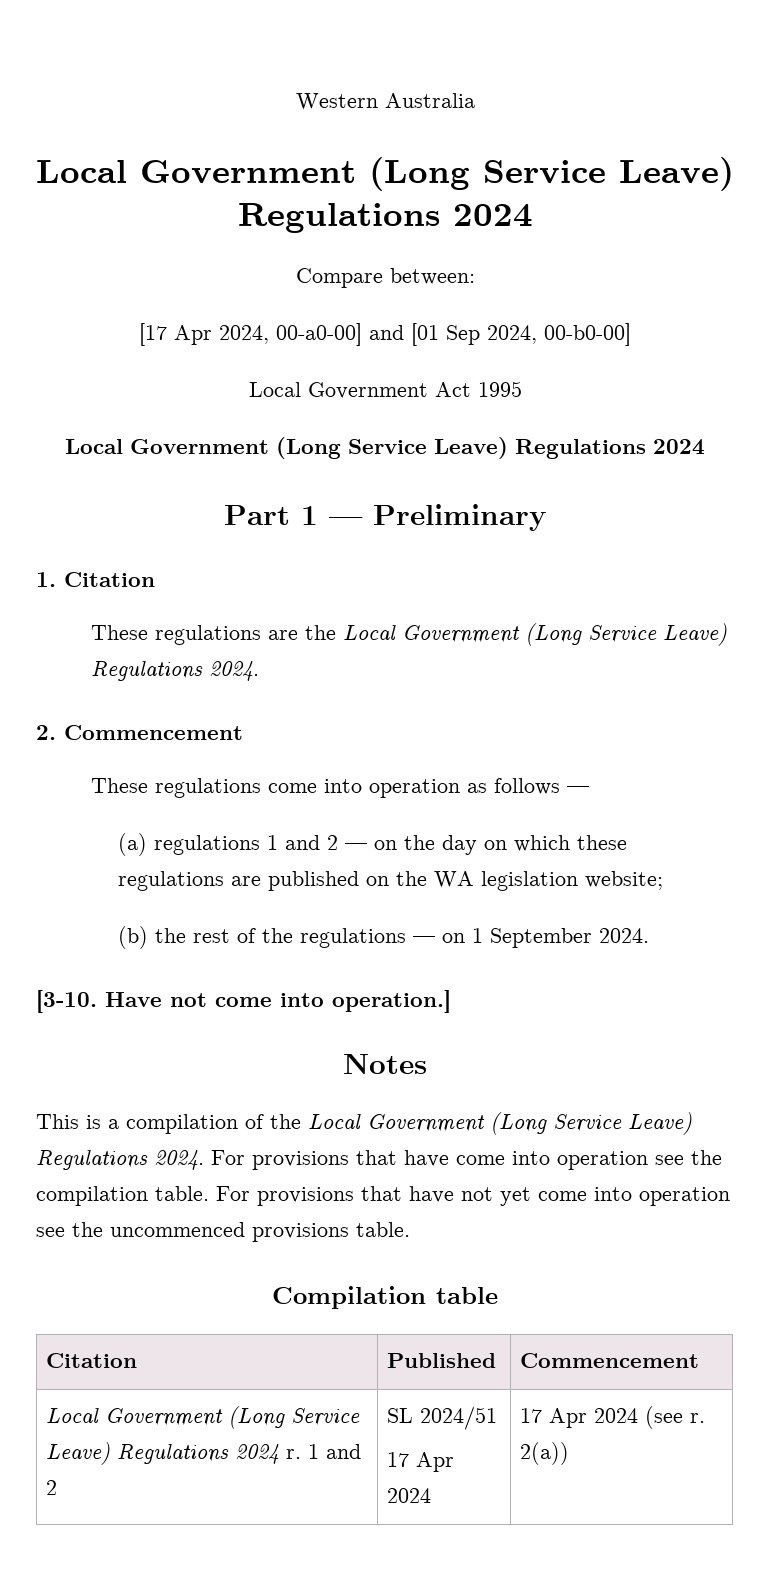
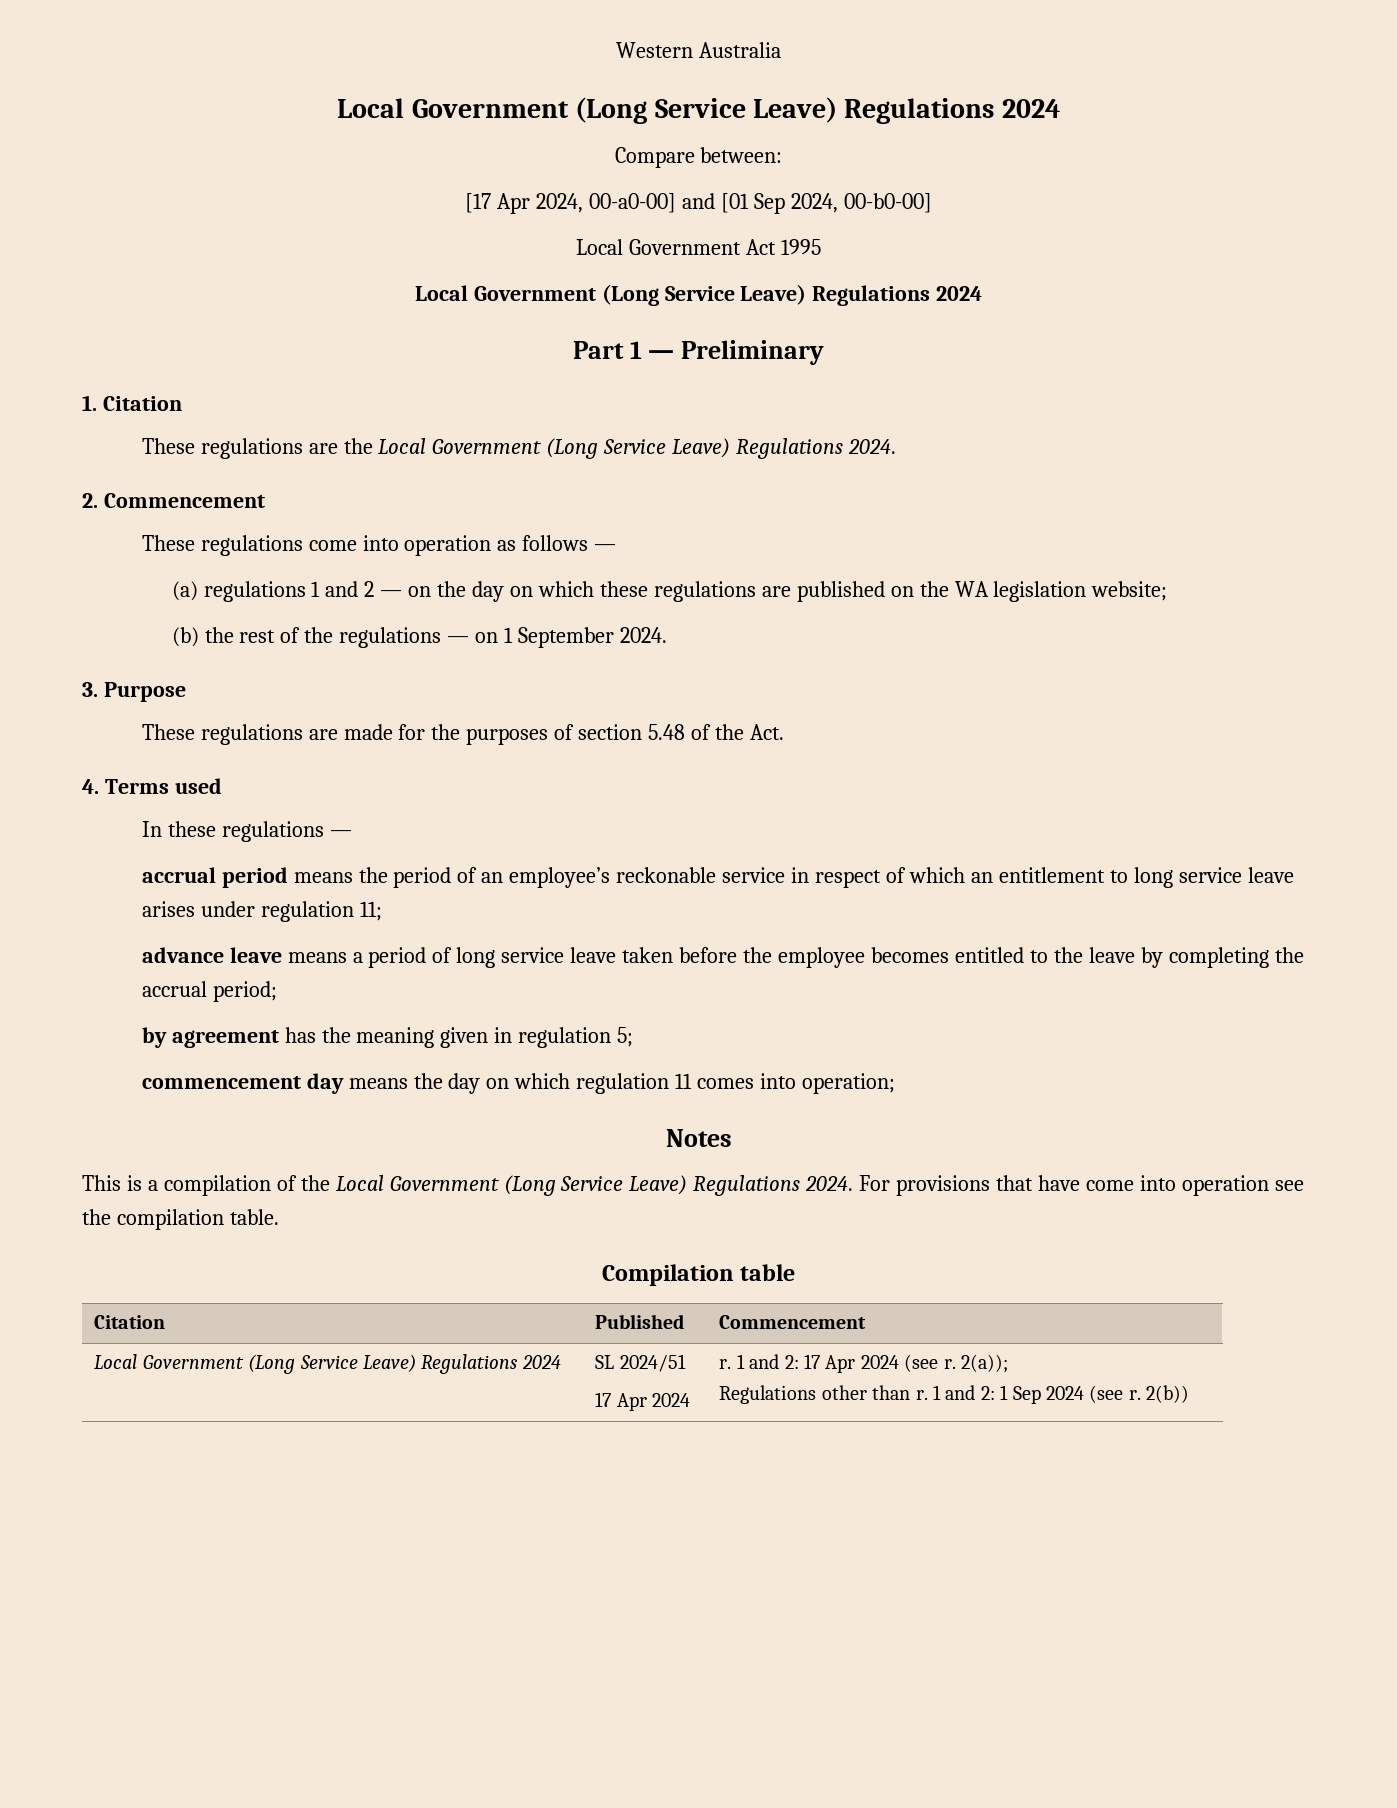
- [3-10. Have not come into operation.]
+ 3. Purpose
+ These regulations are made for the purposes of section 5.48 of the Act.
+ 4. Terms used
+ In these regulations —
+ accrual period means the period of an employee’s reckonable service in respect of which an entitlement to long service leave arises under regulation 11;
+ advance leave means a period of long service leave taken before the employee becomes entitled to the leave by completing the accrual period;
+ by agreement has the meaning given in regulation 5;
+ commencement day means the day on which regulation 11 comes into operation;
- For provisions that have not yet come into operation see the uncommenced provisions table.
- Local Government (Long Service Leave) Regulations 2024 r. 1 and 2 | SL 2024/51
- 17 Apr 2024 | 17 Apr 2024 (see r. 2(a))
+ Local Government (Long Service Leave) Regulations 2024 | SL 2024/51
+ 17 Apr 2024 | r. 1 and 2: 17 Apr 2024 (see r. 2(a));
+ Regulations other than r. 1 and 2: 1 Sep 2024 (see r. 2(b))

